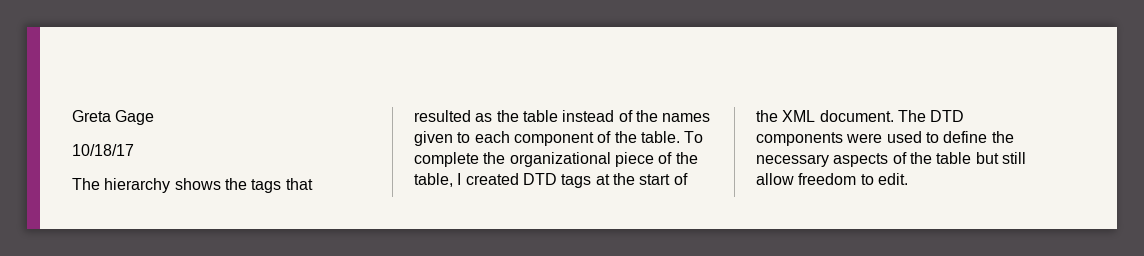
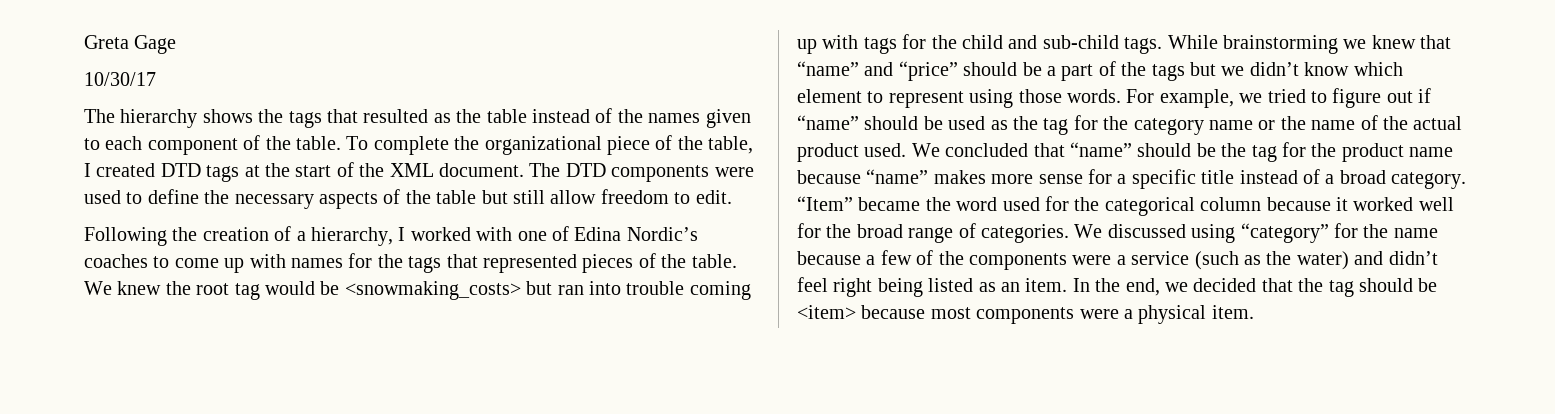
- 10/18/17
+ 10/30/17
+ Following the creation of a hierarchy, I worked with one of Edina Nordic’s coaches to come up with names for the tags that represented pieces of the table. We knew the root tag would be <snowmaking_costs> but ran into trouble coming up with tags for the child and sub-child tags. While brainstorming we knew that “name” and “price” should be a part of the tags but we didn’t know which element to represent using those words. For example, we tried to figure out if “name” should be used as the tag for the category name or the name of the actual product used. We concluded that “name” should be the tag for the product name because “name” makes more sense for a specific title instead of a broad category. “Item” became the word used for the categorical column because it worked well for the broad range of categories. We discussed using “category” for the name because a few of the components were a service (such as the water) and didn’t feel right being listed as an item. In the end, we decided that the tag should be <item> because most components were a physical item.

